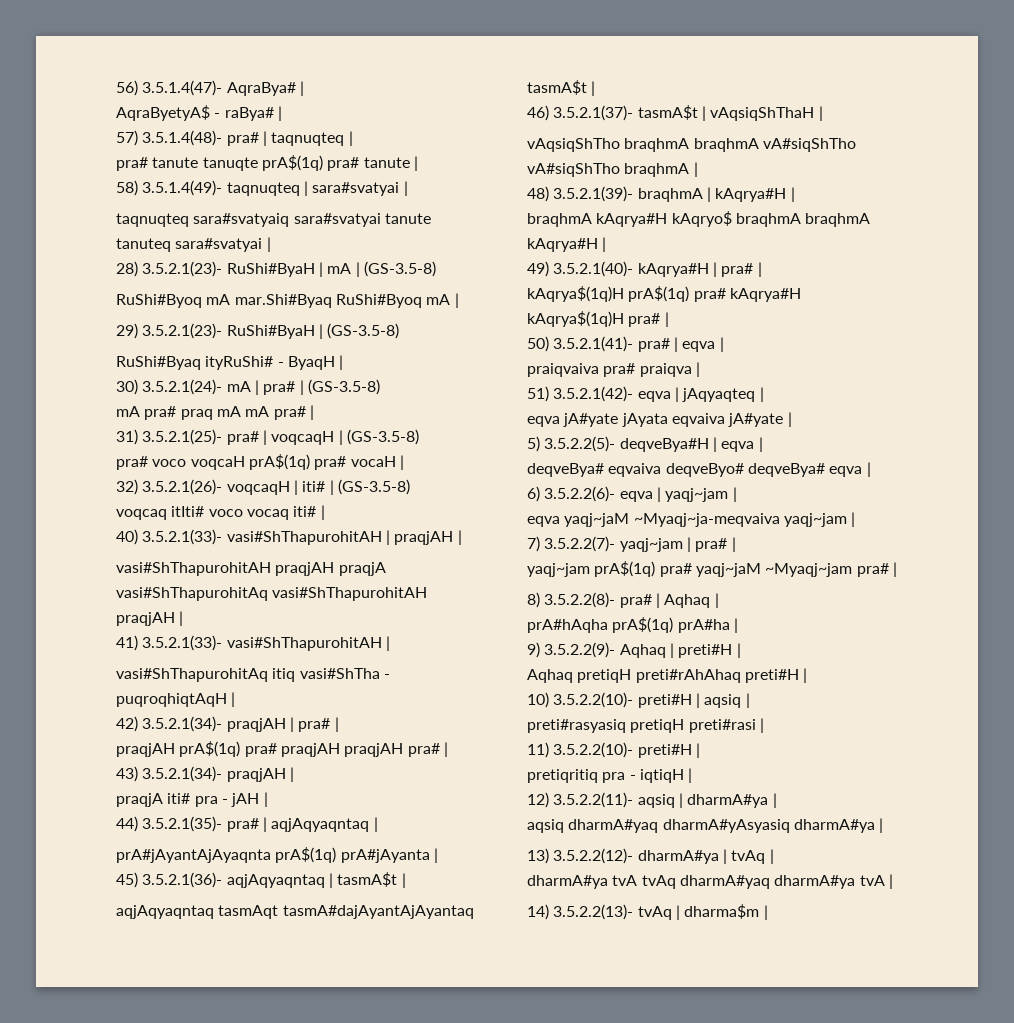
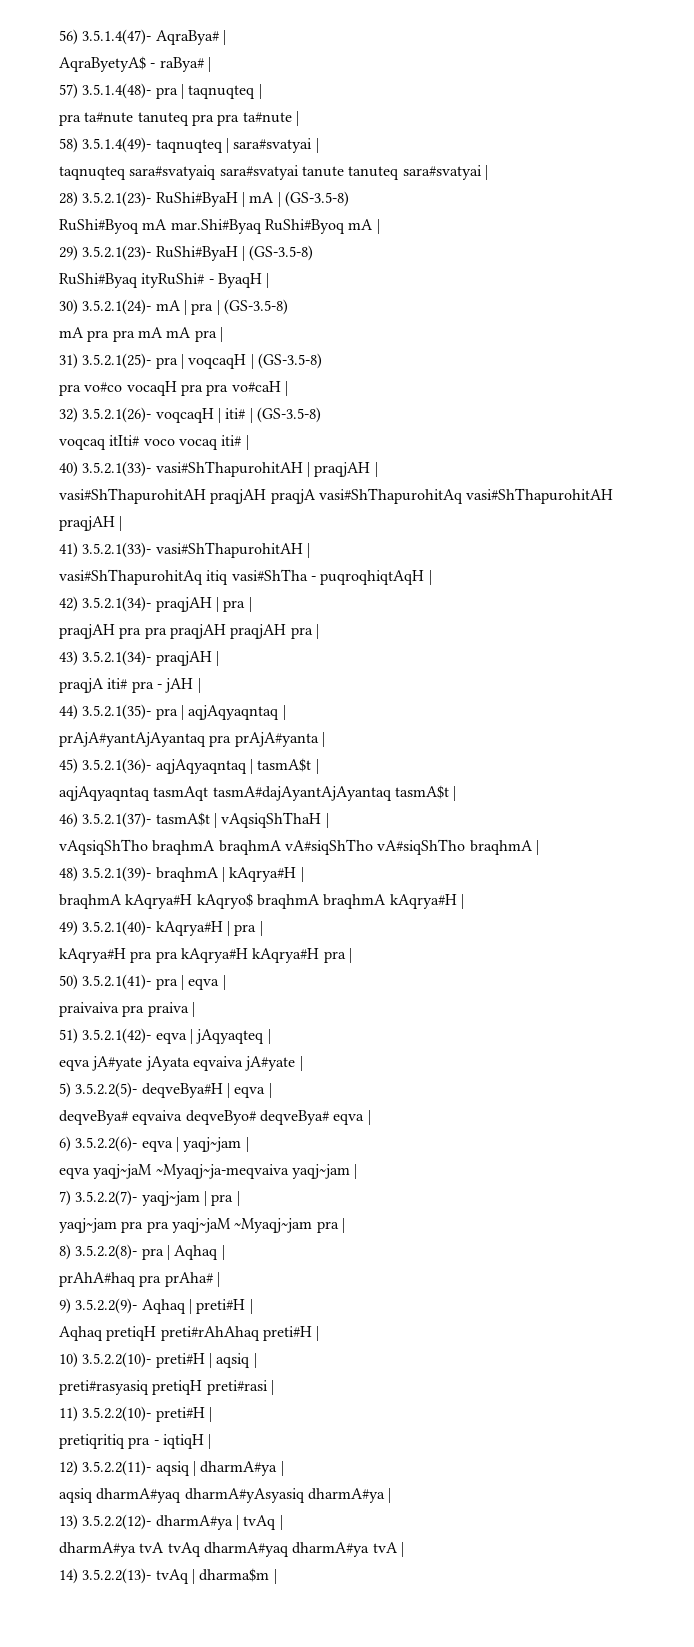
- 57) 3.5.1.4(48)- pra# | taqnuqteq |
+ 57) 3.5.1.4(48)- pra | taqnuqteq |
- pra# tanute tanuqte prA$(1q) pra# tanute |
+ pra ta#nute tanuteq pra pra ta#nute |
- 30) 3.5.2.1(24)- mA | pra# | (GS-3.5-8)
+ 30) 3.5.2.1(24)- mA | pra | (GS-3.5-8)
- mA pra# praq mA mA pra# |
+ mA pra pra mA mA pra |
- 31) 3.5.2.1(25)- pra# | voqcaqH | (GS-3.5-8)
+ 31) 3.5.2.1(25)- pra | voqcaqH | (GS-3.5-8)
- pra# voco voqcaH prA$(1q) pra# vocaH |
+ pra vo#co vocaqH pra pra vo#caH |
- 42) 3.5.2.1(34)- praqjAH | pra# |
+ 42) 3.5.2.1(34)- praqjAH | pra |
- praqjAH prA$(1q) pra# praqjAH praqjAH pra# |
+ praqjAH pra pra praqjAH praqjAH pra |
- 44) 3.5.2.1(35)- pra# | aqjAqyaqntaq |
+ 44) 3.5.2.1(35)- pra | aqjAqyaqntaq |
- prA#jAyantAjAyaqnta prA$(1q) prA#jAyanta |
+ prAjA#yantAjAyantaq pra prAjA#yanta |
- 49) 3.5.2.1(40)- kAqrya#H | pra# |
- kAqrya$(1q)H prA$(1q) pra# kAqrya#H kAqrya$(1q)H pra# |
+ 49) 3.5.2.1(40)- kAqrya#H | pra |
+ kAqrya#H pra pra kAqrya#H kAqrya#H pra |
- 50) 3.5.2.1(41)- pra# | eqva |
- praiqvaiva pra# praiqva |
+ 50) 3.5.2.1(41)- pra | eqva |
+ praivaiva pra praiva |
- 7) 3.5.2.2(7)- yaqj~jam | pra# |
+ 7) 3.5.2.2(7)- yaqj~jam | pra |
- yaqj~jam prA$(1q) pra# yaqj~jaM ~Myaqj~jam pra# |
+ yaqj~jam pra pra yaqj~jaM ~Myaqj~jam pra |
- 8) 3.5.2.2(8)- pra# | Aqhaq |
+ 8) 3.5.2.2(8)- pra | Aqhaq |
- prA#hAqha prA$(1q) prA#ha |
+ prAhA#haq pra prAha# |

